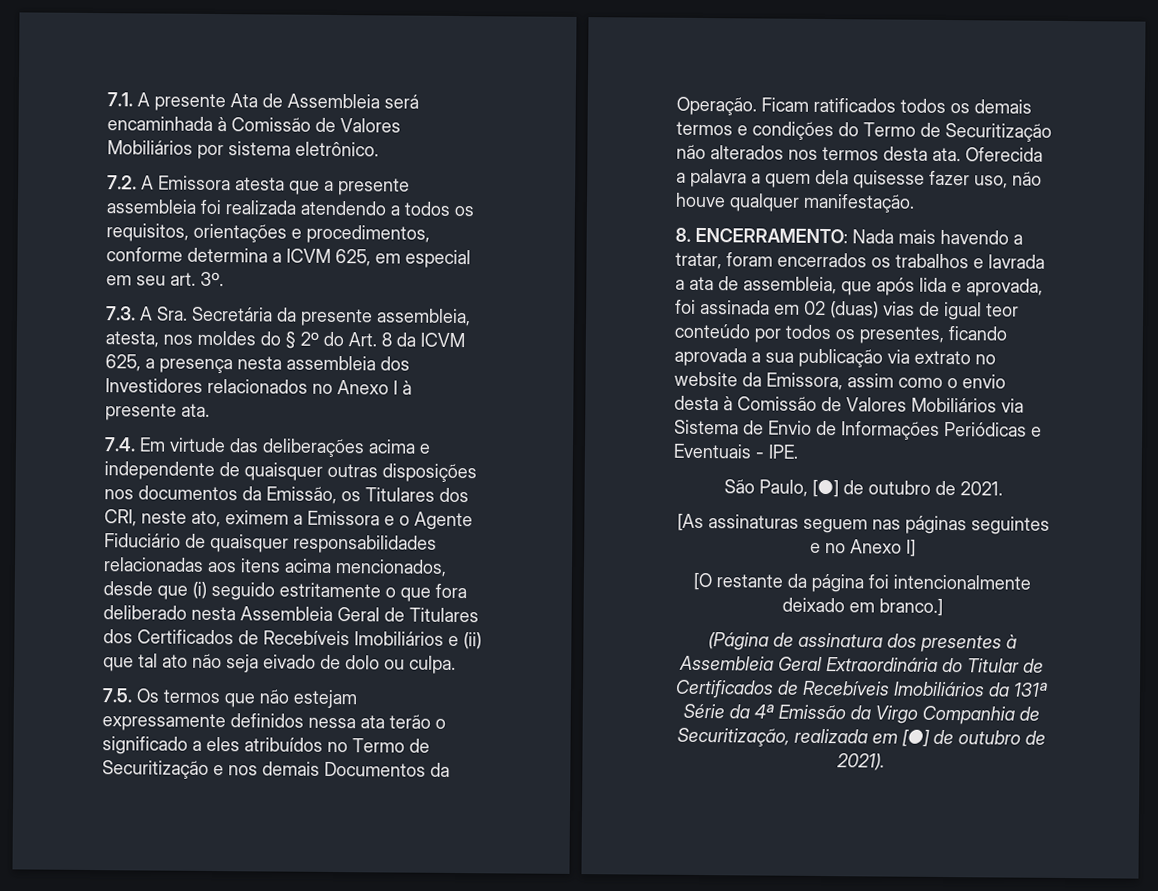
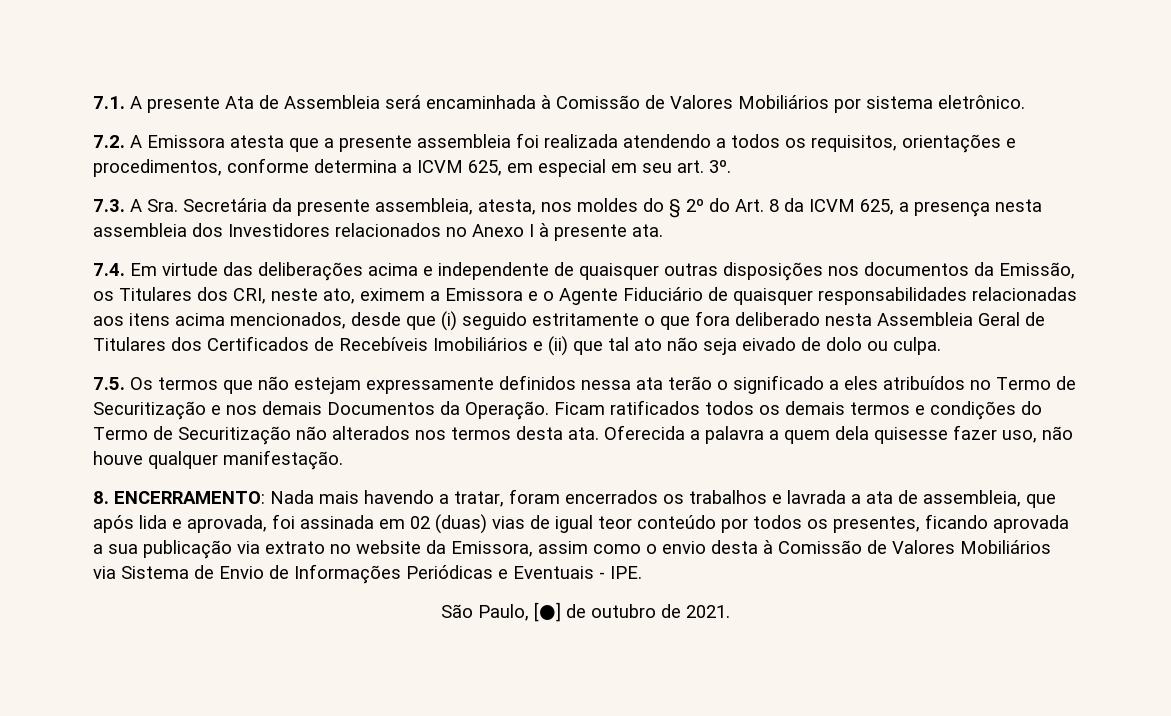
- [As assinaturas seguem nas páginas seguintes e no Anexo I]
- [O restante da página foi intencionalmente deixado em branco.]
- (Página de assinatura dos presentes à Assembleia Geral Extraordinária do Titular de Certificados de Recebíveis Imobiliários da 131ª Série da 4ª Emissão da Virgo Companhia de Securitização, realizada em [●] de outubro de 2021).

